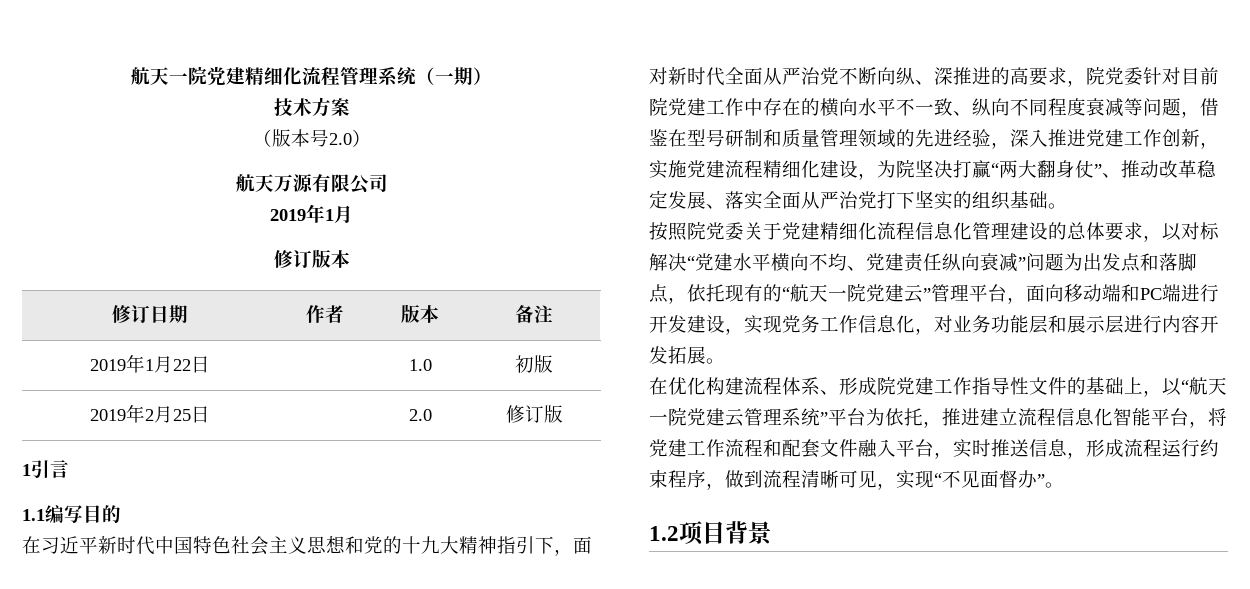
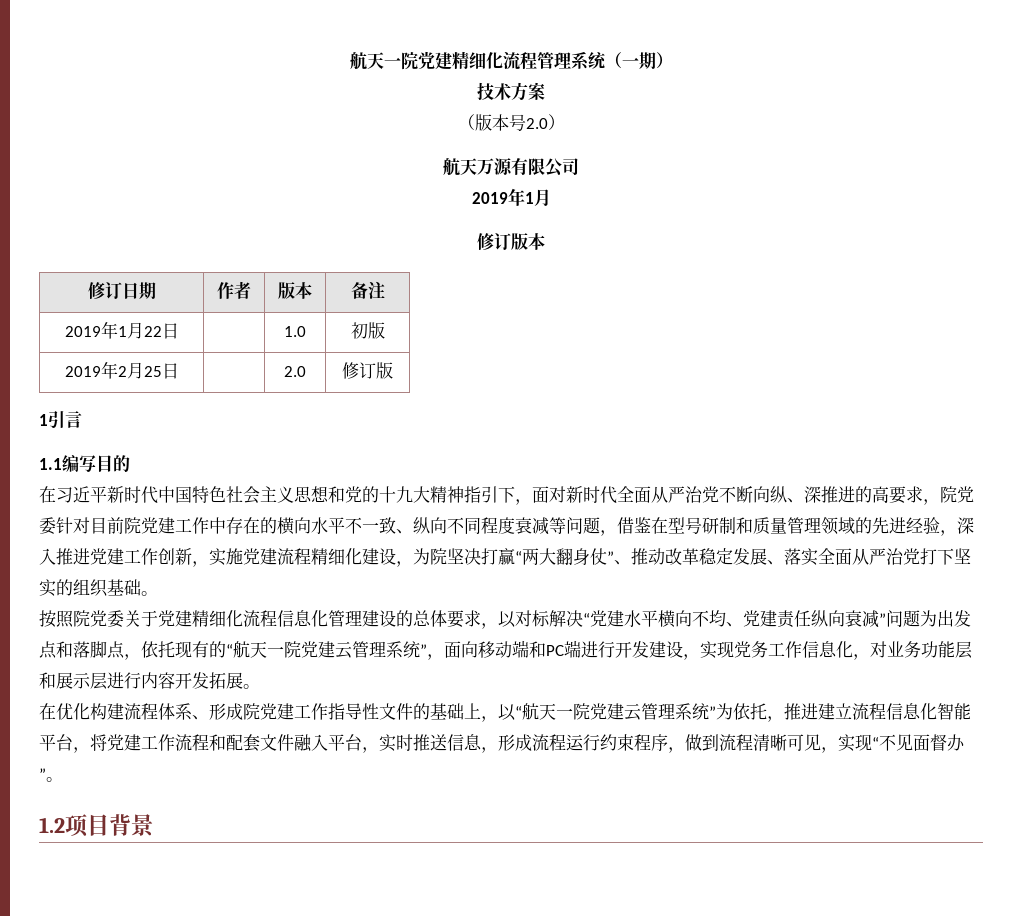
- 按照院党委关于党建精细化流程信息化管理建设的总体要求，以对标解决“党建水平横向不均、党建责任纵向衰减”问题为出发点和落脚点，依托现有的“航天一院党建云”管理平台，面向移动端和PC端进行开发建设，实现党务工作信息化，对业务功能层和展示层进行内容开发拓展。
+ 按照院党委关于党建精细化流程信息化管理建设的总体要求，以对标解决“党建水平横向不均、党建责任纵向衰减”问题为出发点和落脚点，依托现有的“航天一院党建云管理系统”，面向移动端和PC端进行开发建设，实现党务工作信息化，对业务功能层和展示层进行内容开发拓展。
- 在优化构建流程体系、形成院党建工作指导性文件的基础上，以“航天一院党建云管理系统”平台为依托，推进建立流程信息化智能平台，将党建工作流程和配套文件融入平台，实时推送信息，形成流程运行约束程序，做到流程清晰可见，实现“不见面督办”。
+ 在优化构建流程体系、形成院党建工作指导性文件的基础上，以“航天一院党建云管理系统”为依托，推进建立流程信息化智能平台，将党建工作流程和配套文件融入平台，实时推送信息，形成流程运行约束程序，做到流程清晰可见，实现“不见面督办”。

